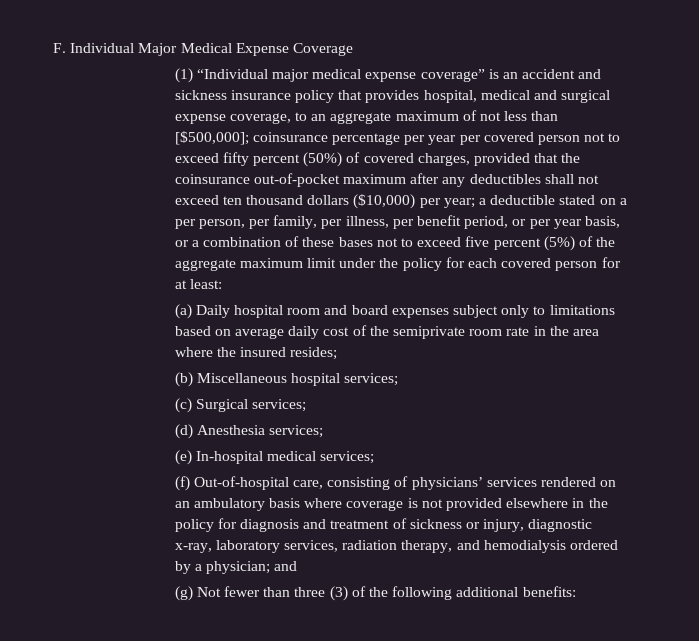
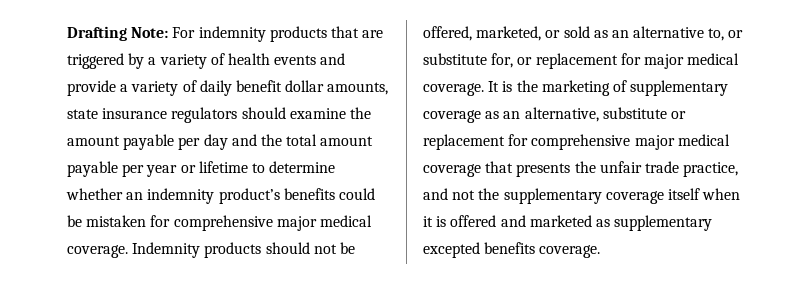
- F. Individual Major Medical Expense Coverage
- (1) “Individual major medical expense coverage” is an accident and sickness insurance policy that provides hospital, medical and surgical expense coverage, to an aggregate maximum of not less than [$500,000]; coinsurance percentage per year per covered person not to exceed fifty percent (50%) of covered charges, provided that the coinsurance out-of-pocket maximum after any deductibles shall not exceed ten thousand dollars ($10,000) per year; a deductible stated on a per person, per family, per illness, per benefit period, or per year basis, or a combination of these bases not to exceed five percent (5%) of the aggregate maximum limit under the policy for each covered person for at least:
- (a) Daily hospital room and board expenses subject only to limitations based on average daily cost of the semiprivate room rate in the area where the insured resides;
- (b) Miscellaneous hospital services;
- (c) Surgical services;
- (d) Anesthesia services;
- (e) In-hospital medical services;
- (f) Out-of-hospital care, consisting of physicians’ services rendered on an ambulatory basis where coverage is not provided elsewhere in the policy for diagnosis and treatment of sickness or injury, diagnostic x-ray, laboratory services, radiation therapy, and hemodialysis ordered by a physician; and
- (g) Not fewer than three (3) of the following additional benefits:
+ Drafting Note: For indemnity products that are triggered by a variety of health events and provide a variety of daily benefit dollar amounts, state insurance regulators should examine the amount payable per day and the total amount payable per year or lifetime to determine whether an indemnity product’s benefits could be mistaken for comprehensive major medical coverage. Indemnity products should not be offered, marketed, or sold as an alternative to, or substitute for, or replacement for major medical coverage. It is the marketing of supplementary coverage as an alternative, substitute or replacement for comprehensive major medical coverage that presents the unfair trade practice, and not the supplementary coverage itself when it is offered and marketed as supplementary excepted benefits coverage.

